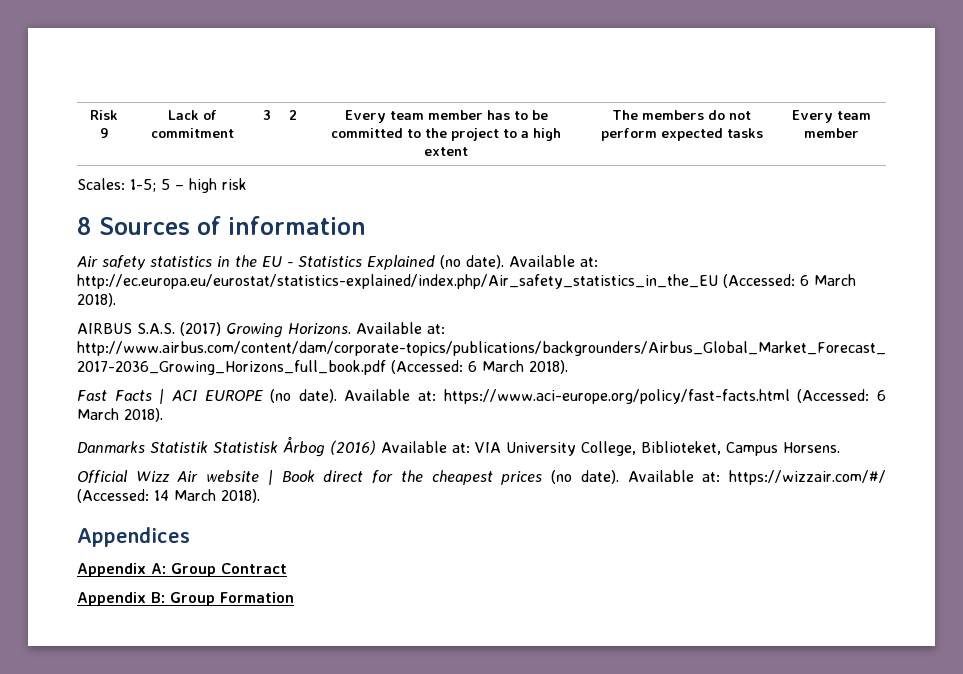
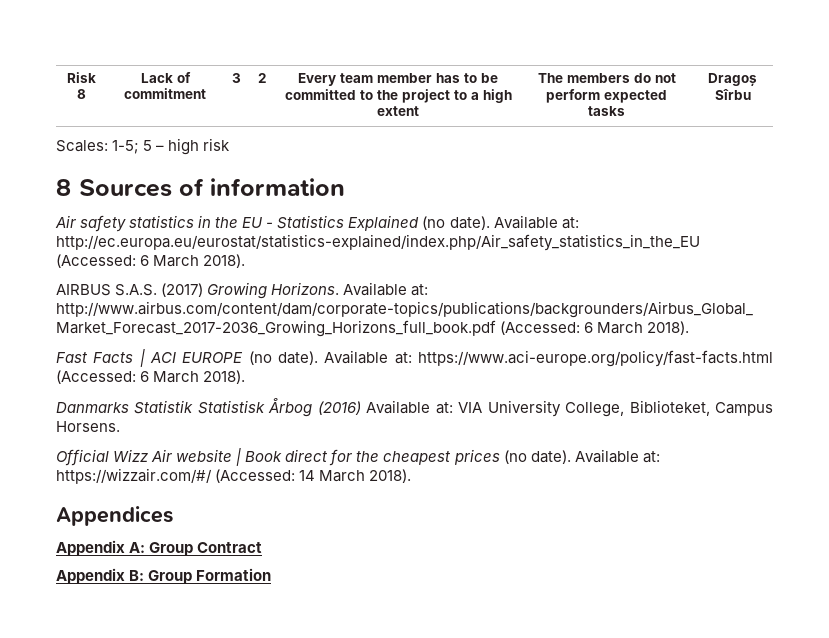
- Risk 9 | Lack of commitment | 3 | 2 | Every team member has to be committed to the project to a high extent | The members do not perform expected tasks | Every team member
+ Risk 8 | Lack of commitment | 3 | 2 | Every team member has to be committed to the project to a high extent | The members do not perform expected tasks | Dragoș Sîrbu

